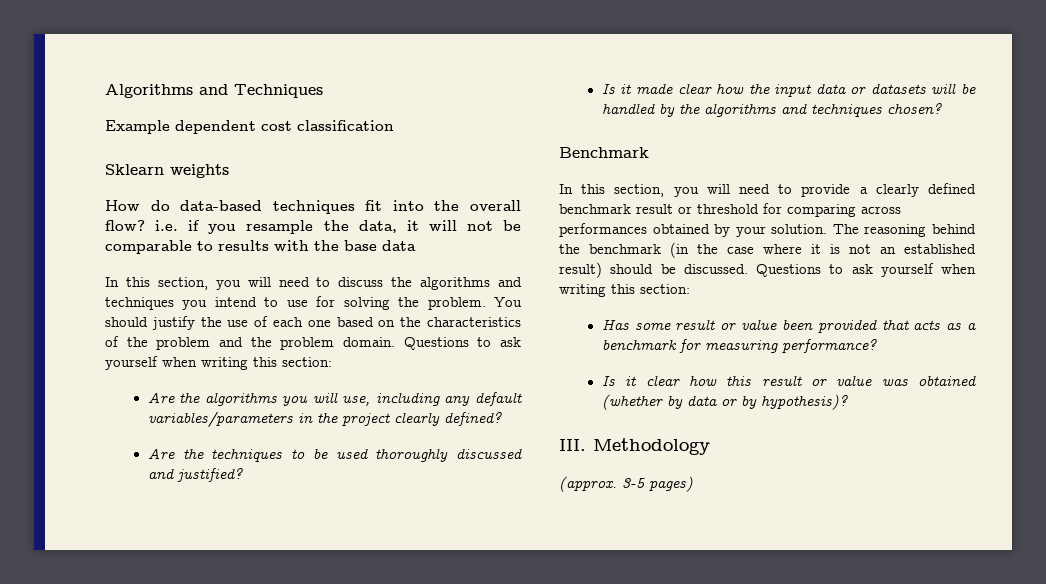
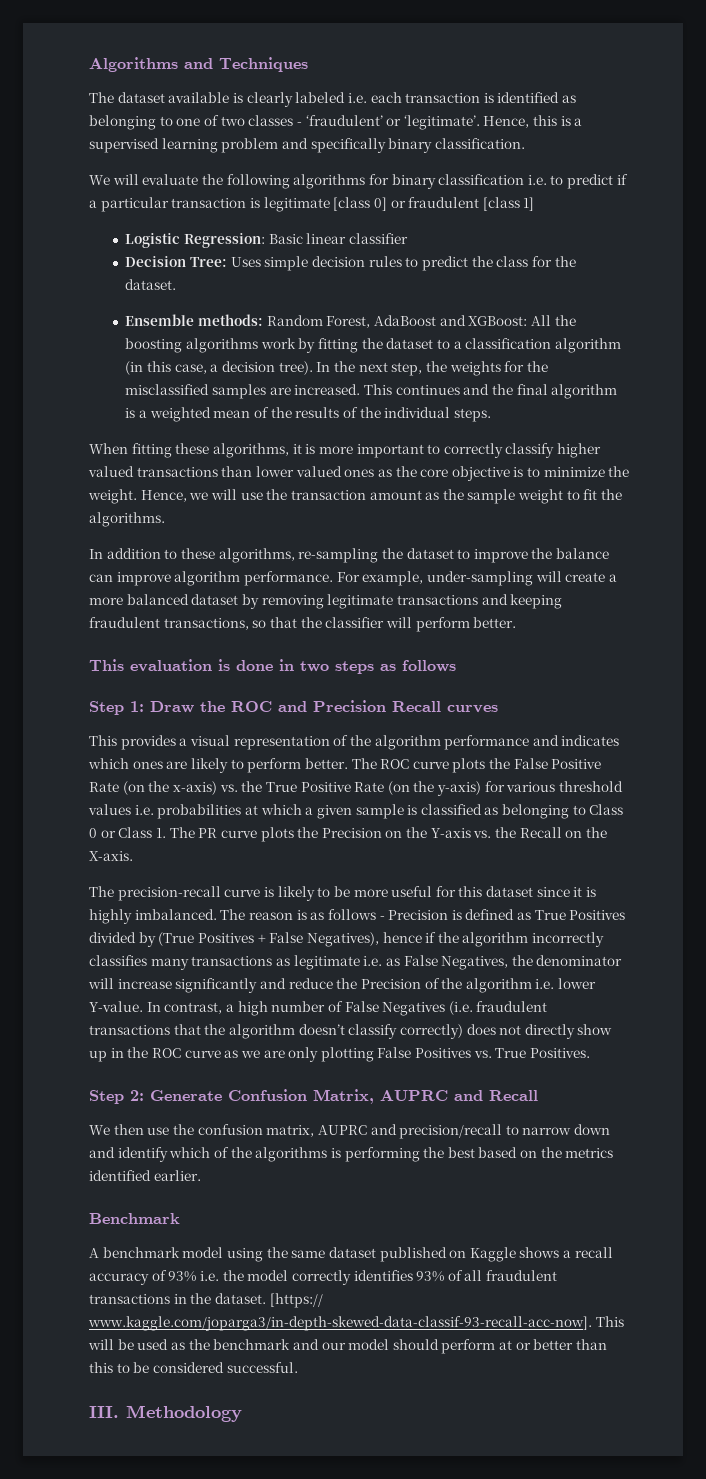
- Example dependent cost classification
- Sklearn weights
- How do data-based techniques fit into the overall flow? i.e. if you resample the data, it will not be comparable to results with the base data
- In this section, you will need to discuss the algorithms and techniques you intend to use for solving the problem. You should justify the use of each one based on the characteristics of the problem and the problem domain. Questions to ask yourself when writing this section:
- Are the algorithms you will use, including any default variables/parameters in the project clearly defined?
- Are the techniques to be used thoroughly discussed and justified?
- Is it made clear how the input data or datasets will be handled by the algorithms and techniques chosen?
+ The dataset available is clearly labeled i.e. each transaction is identified as belonging to one of two classes - ‘fraudulent’ or ‘legitimate’. Hence, this is a supervised learning problem and specifically binary classification.
+ We will evaluate the following algorithms for binary classification i.e. to predict if a particular transaction is legitimate [class 0] or fraudulent [class 1]
+ Logistic Regression: Basic linear classifier
+ Decision Tree: Uses simple decision rules to predict the class for the dataset.
+ Ensemble methods: Random Forest, AdaBoost and XGBoost: All the boosting algorithms work by fitting the dataset to a classification algorithm (in this case, a decision tree). In the next step, the weights for the misclassified samples are increased. This continues and the final algorithm is a weighted mean of the results of the individual steps.
+ When fitting these algorithms, it is more important to correctly classify higher valued transactions than lower valued ones as the core objective is to minimize the weight. Hence, we will use the transaction amount as the sample weight to fit the algorithms.
+ In addition to these algorithms, re-sampling the dataset to improve the balance can improve algorithm performance. For example, under-sampling will create a more balanced dataset by removing legitimate transactions and keeping fraudulent transactions, so that the classifier will perform better.
+ This evaluation is done in two steps as follows
+ Step 1: Draw the ROC and Precision Recall curves
+ This provides a visual representation of the algorithm performance and indicates which ones are likely to perform better. The ROC curve plots the False Positive Rate (on the x-axis) vs. the True Positive Rate (on the y-axis) for various threshold values i.e. probabilities at which a given sample is classified as belonging to Class 0 or Class 1. The PR curve plots the Precision on the Y-axis vs. the Recall on the X-axis.
+ The precision-recall curve is likely to be more useful for this dataset since it is highly imbalanced. The reason is as follows - Precision is defined as True Positives divided by (True Positives + False Negatives), hence if the algorithm incorrectly classifies many transactions as legitimate i.e. as False Negatives, the denominator will increase significantly and reduce the Precision of the algorithm i.e. lower Y-value. In contrast, a high number of False Negatives (i.e. fraudulent transactions that the algorithm doesn’t classify correctly) does not directly show up in the ROC curve as we are only plotting False Positives vs. True Positives.
+ Step 2: Generate Confusion Matrix, AUPRC and Recall
+ We then use the confusion matrix, AUPRC and precision/recall to narrow down and identify which of the algorithms is performing the best based on the metrics identified earlier.
  Benchmark
- In this section, you will need to provide a clearly defined benchmark result or threshold for comparing across performances obtained by your solution. The reasoning behind the benchmark (in the case where it is not an established result) should be discussed. Questions to ask yourself when writing this section:
- Has some result or value been provided that acts as a benchmark for measuring performance?
- Is it clear how this result or value was obtained (whether by data or by hypothesis)?
+ A benchmark model using the same dataset published on Kaggle shows a recall accuracy of 93% i.e. the model correctly identifies 93% of all fraudulent transactions in the dataset. [https:// www.kaggle.com/joparga3/in-depth-skewed-data-classif-93-recall-acc-now]. This will be used as the benchmark and our model should perform at or better than this to be considered successful.
- (approx. 3-5 pages)

